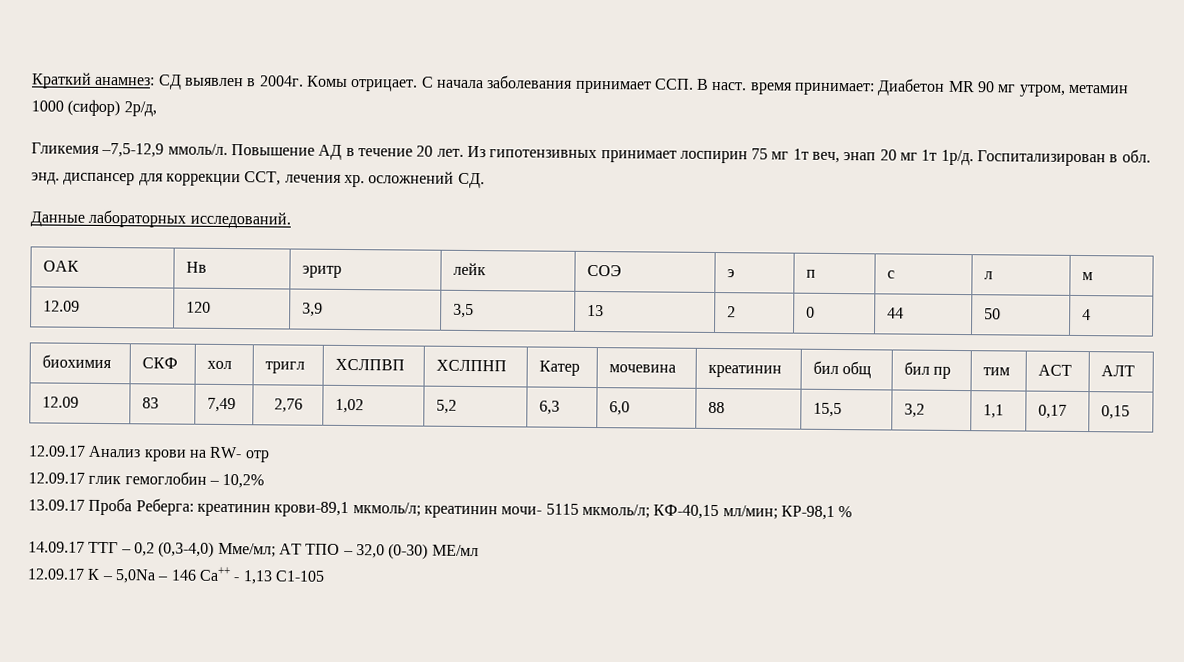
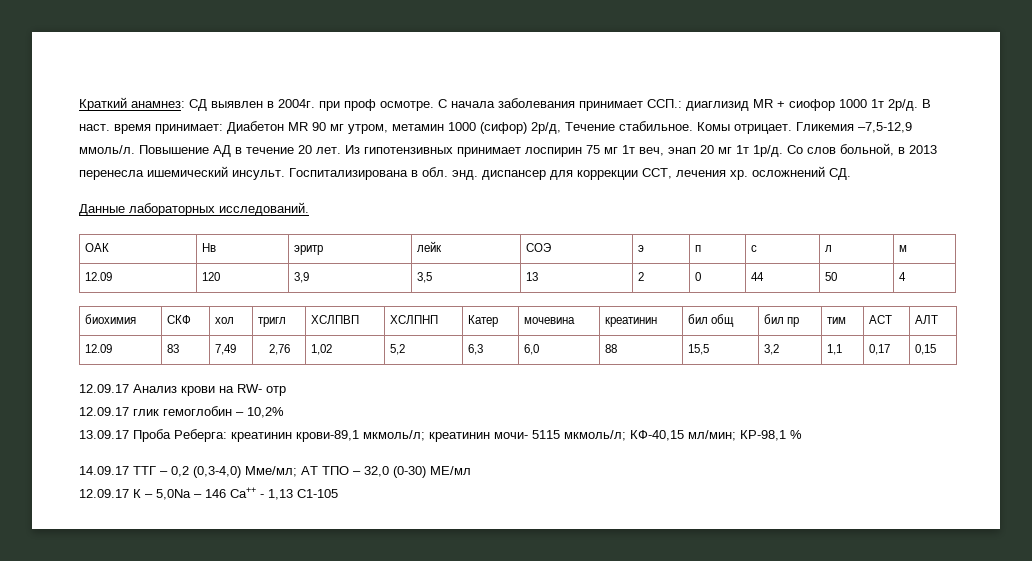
- Краткий анамнез: СД выявлен в 2004г. Комы отрицает.
+ Краткий анамнез: СД выявлен в 2004г. при проф осмотре.
- С начала заболевания принимает ССП. В наст. время принимает: Диабетон MR 90 мг утром, метамин 1000 (сифор) 2р/д,
- Гликемия –7,5-12,9 ммоль/л.
+ С начала заболевания принимает ССП.: диаглизид MR + сиофор 1000 1т 2р/д. В наст. время принимает: Диабетон MR 90 мг утром, метамин 1000 (сифор) 2р/д, Течение стабильное. Комы отрицает. Гликемия –7,5-12,9 ммоль/л.
- Госпитализирован в обл. энд. диспансер для коррекции ССТ, лечения хр. осложнений СД.
+ Со слов больной, в 2013 перенесла ишемический инсульт. Госпитализирована в обл. энд. диспансер для коррекции ССТ, лечения хр. осложнений СД.

